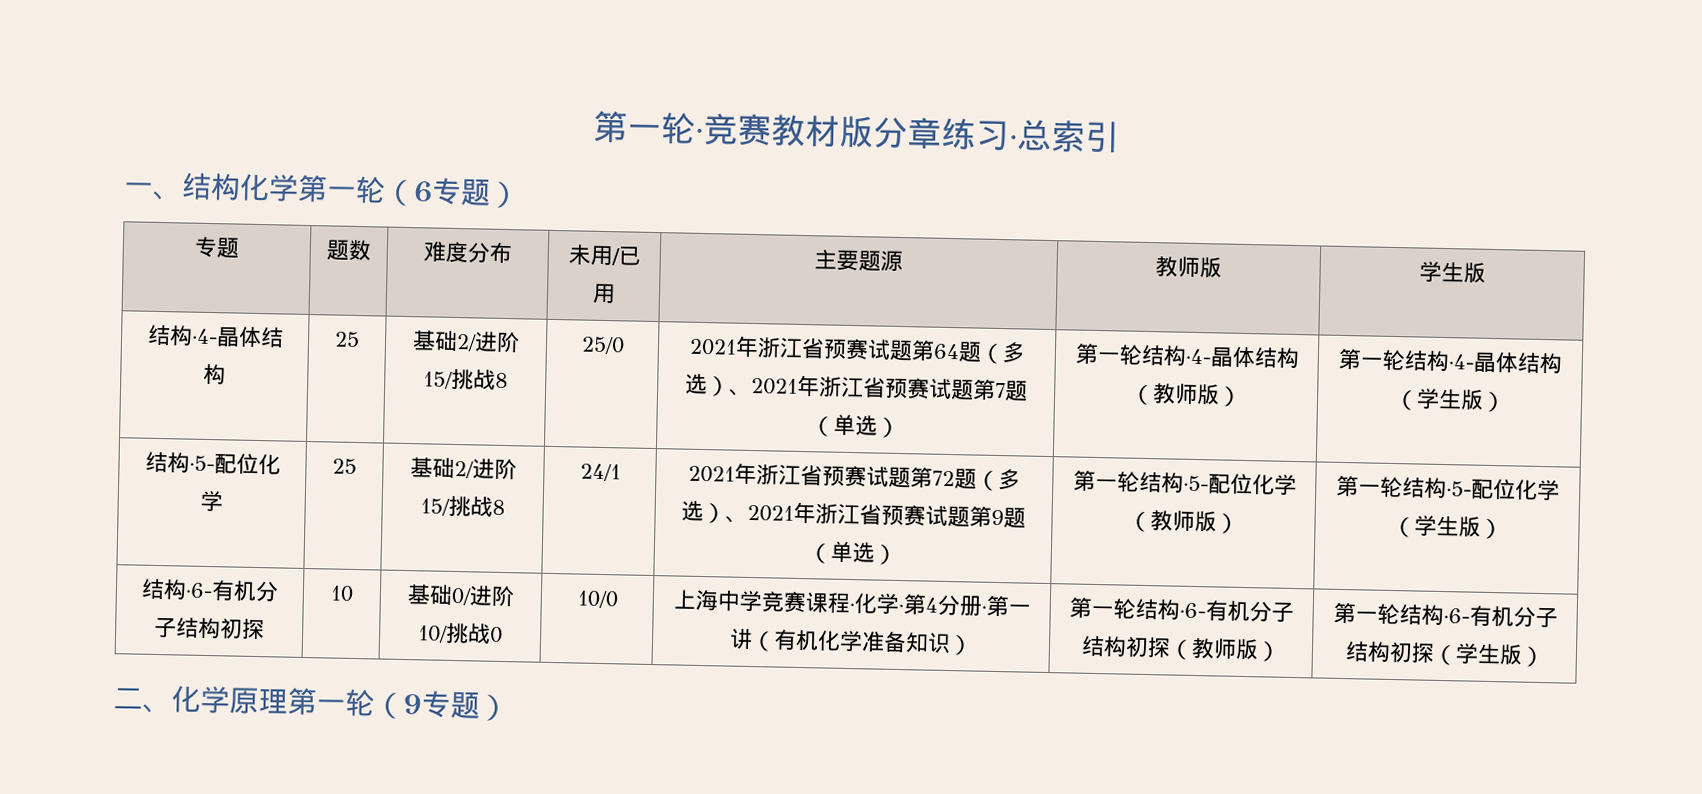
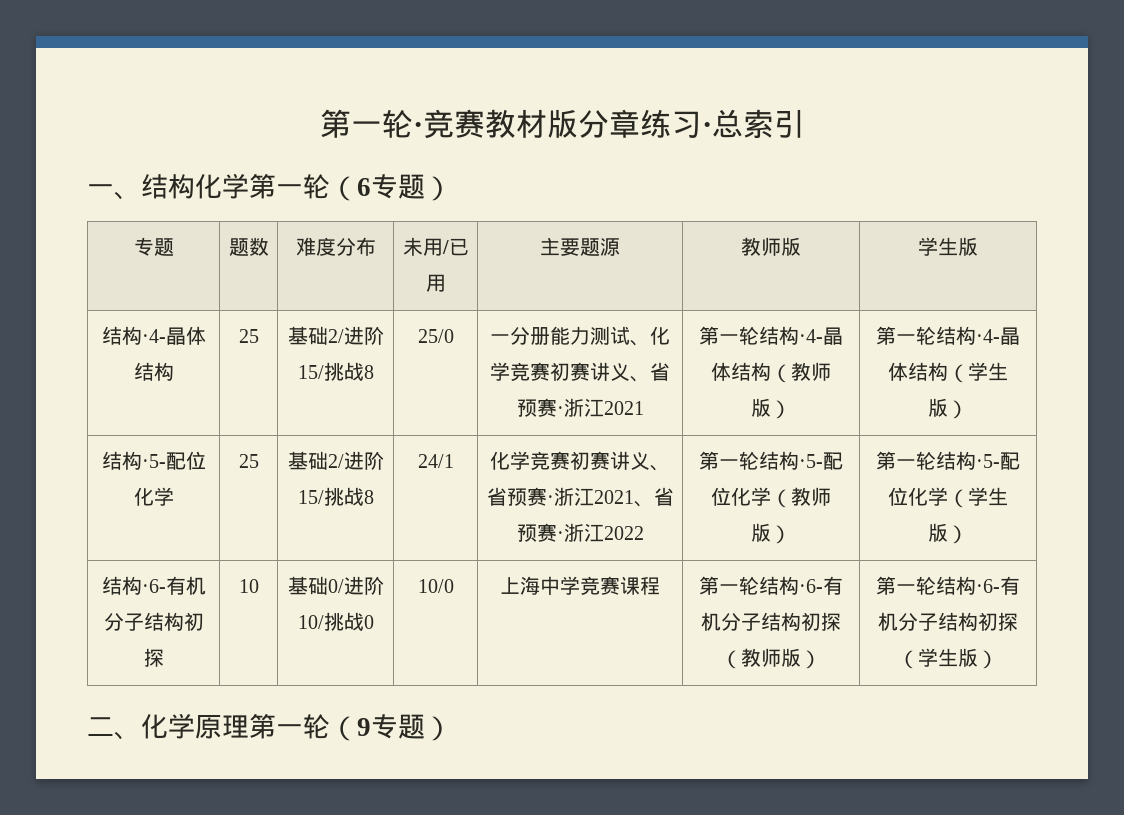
- 2021年浙江省预赛试题第64题（多选）、2021年浙江省预赛试题第7题（单选）
+ 一分册能力测试、化学竞赛初赛讲义、省预赛·浙江2021
- 2021年浙江省预赛试题第72题（多选）、2021年浙江省预赛试题第9题（单选）
+ 化学竞赛初赛讲义、省预赛·浙江2021、省预赛·浙江2022
- 上海中学竞赛课程·化学·第4分册·第一讲（有机化学准备知识）
+ 上海中学竞赛课程

